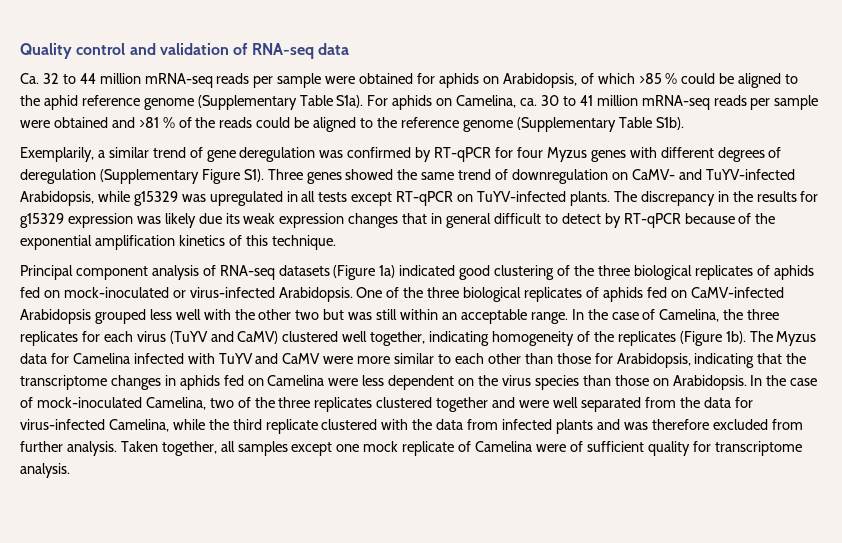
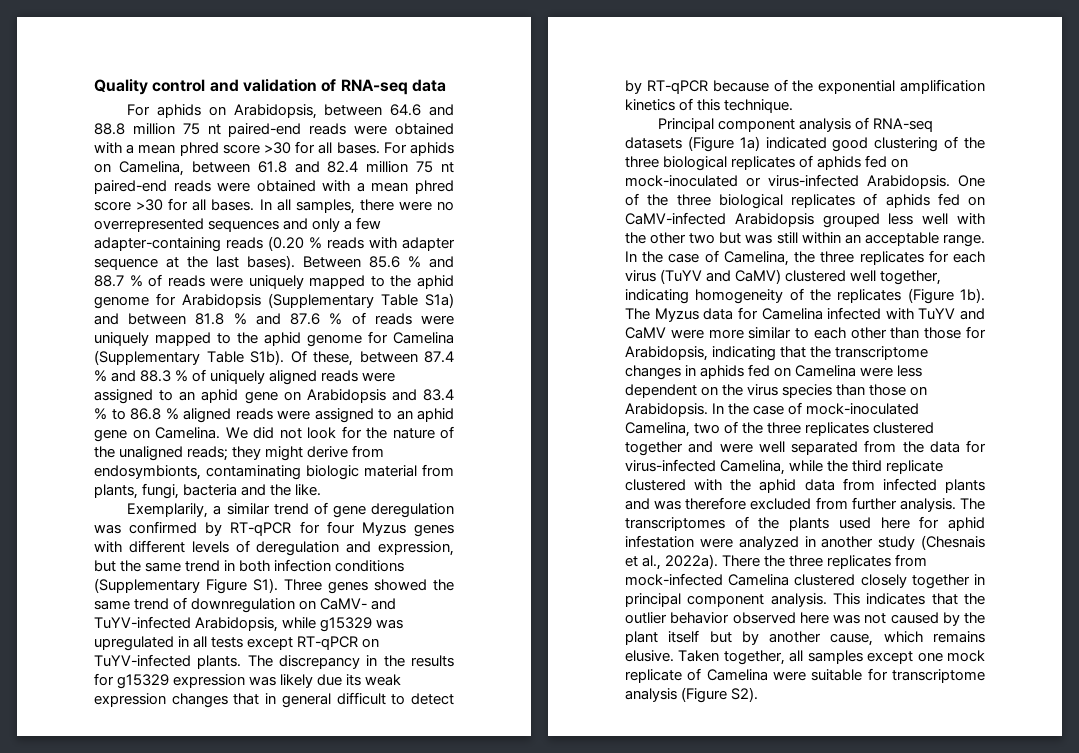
- Ca. 32 to 44 million mRNA-seq reads per sample were obtained for aphids on Arabidopsis, of which >85 % could be aligned to the aphid reference genome (Supplementary Table S1a). For aphids on Camelina, ca. 30 to 41 million mRNA-seq reads per sample were obtained and >81 % of the reads could be aligned to the reference genome (Supplementary Table S1b).
+ For aphids on Arabidopsis, between 64.6 and 88.8 million 75 nt paired-end reads were obtained with a mean phred score >30 for all bases. For aphids on Camelina, between 61.8 and 82.4 million 75 nt paired-end reads were obtained with a mean phred score >30 for all bases. In all samples, there were no overrepresented sequences and only a few adapter-containing reads (0.20 % reads with adapter sequence at the last bases). Between 85.6 % and 88.7 % of reads were uniquely mapped to the aphid genome for Arabidopsis (Supplementary Table S1a) and between 81.8 % and 87.6 % of reads were uniquely mapped to the aphid genome for Camelina (Supplementary Table S1b). Of these, between 87.4 % and 88.3 % of uniquely aligned reads were assigned to an aphid gene on Arabidopsis and 83.4 % to 86.8 % aligned reads were assigned to an aphid gene on Camelina. We did not look for the nature of the unaligned reads; they might derive from endosymbionts, contaminating biologic material from plants, fungi, bacteria and the like.
- Exemplarily, a similar trend of gene deregulation was confirmed by RT-qPCR for four Myzus genes with different degrees of deregulation (Supplementary Figure S1). Three genes showed the same trend of downregulation on CaMV- and TuYV-infected Arabidopsis, while g15329 was upregulated in all tests except RT-qPCR on TuYV-infected plants.
+ Exemplarily, a similar trend of gene deregulation was confirmed by RT-qPCR for four Myzus genes with different levels of deregulation and expression, but the same trend in both infection conditions (Supplementary Figure S1). Three genes showed the same trend of downregulation on CaMV- and TuYV-infected Arabidopsis, while g15329 was upregulated in all tests except RT-qPCR on TuYV-infected plants.
- In the case of mock-inoculated Camelina, two of the three replicates clustered together and were well separated from the data for virus-infected Camelina, while the third replicate clustered with the data from infected plants and was therefore excluded from further analysis.
+ In the case of mock-inoculated Camelina, two of the three replicates clustered together and were well separated from the data for virus-infected Camelina, while the third replicate clustered with the aphid data from infected plants and was therefore excluded from further analysis.
+ The transcriptomes of the plants used here for aphid infestation were analyzed in another study (Chesnais et al., 2022a). There the three replicates from mock-infected Camelina clustered closely together in principal component analysis. This indicates that the outlier behavior observed here was not caused by the plant itself but by another cause, which remains elusive.
- Taken together, all samples except one mock replicate of Camelina were of sufficient quality for transcriptome analysis.
+ Taken together, all samples except one mock replicate of Camelina were suitable for transcriptome analysis (Figure S2).

